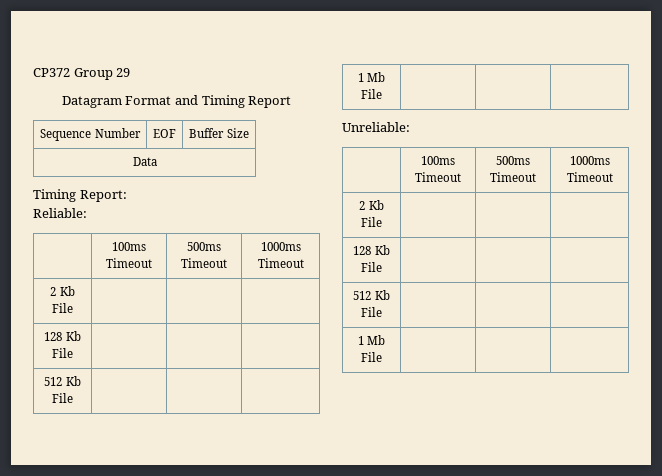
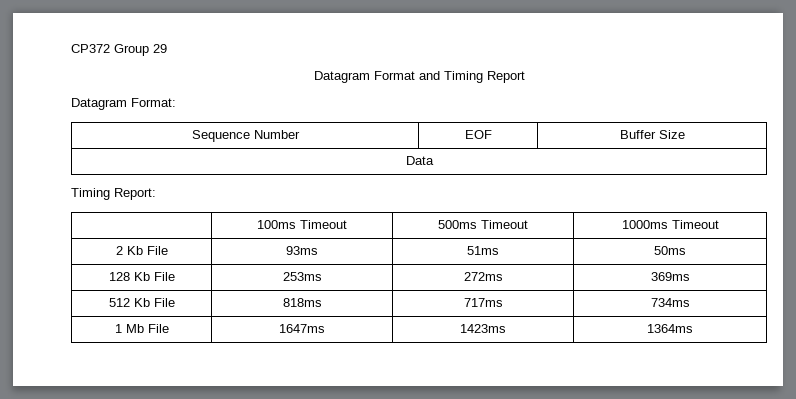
+ Datagram Format:
- Reliable:
  | 100ms Timeout | 500ms Timeout | 1000ms Timeout
- 2 Kb File | | |
- 128 Kb File | | |
- 512 Kb File | | |
- 1 Mb File | | |
- Unreliable:
- | 100ms Timeout | 500ms Timeout | 1000ms Timeout
- 2 Kb File | | |
- 128 Kb File | | |
- 512 Kb File | | |
- 1 Mb File | | |
+ 2 Kb File | 93ms | 51ms | 50ms
+ 128 Kb File | 253ms | 272ms | 369ms
+ 512 Kb File | 818ms | 717ms | 734ms
+ 1 Mb File | 1647ms | 1423ms | 1364ms

